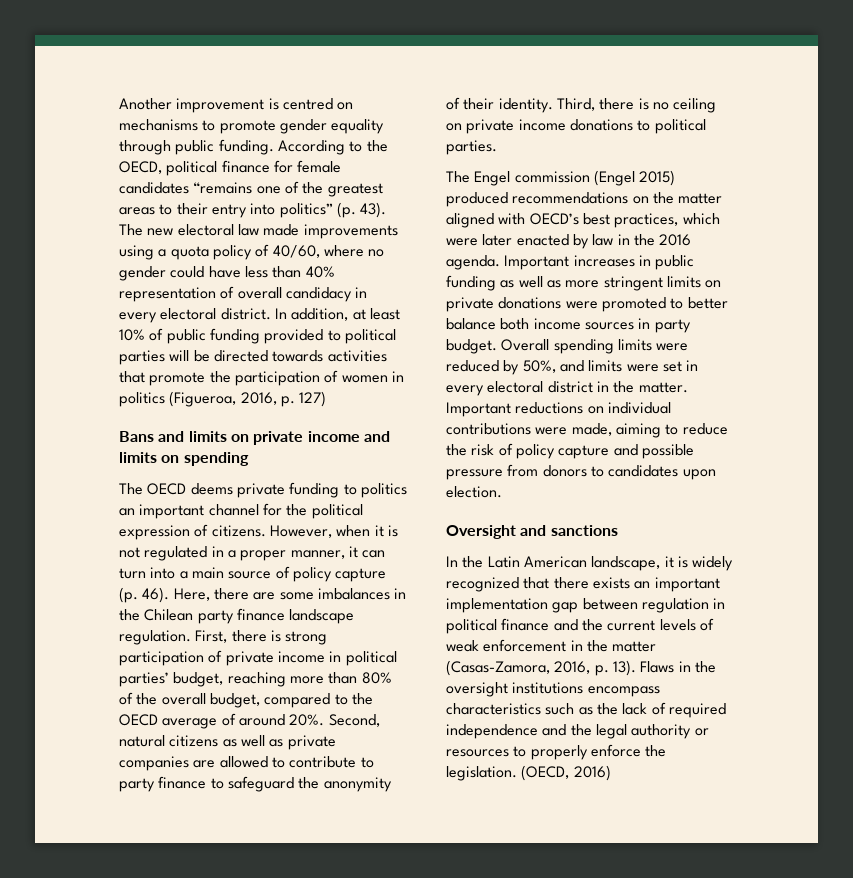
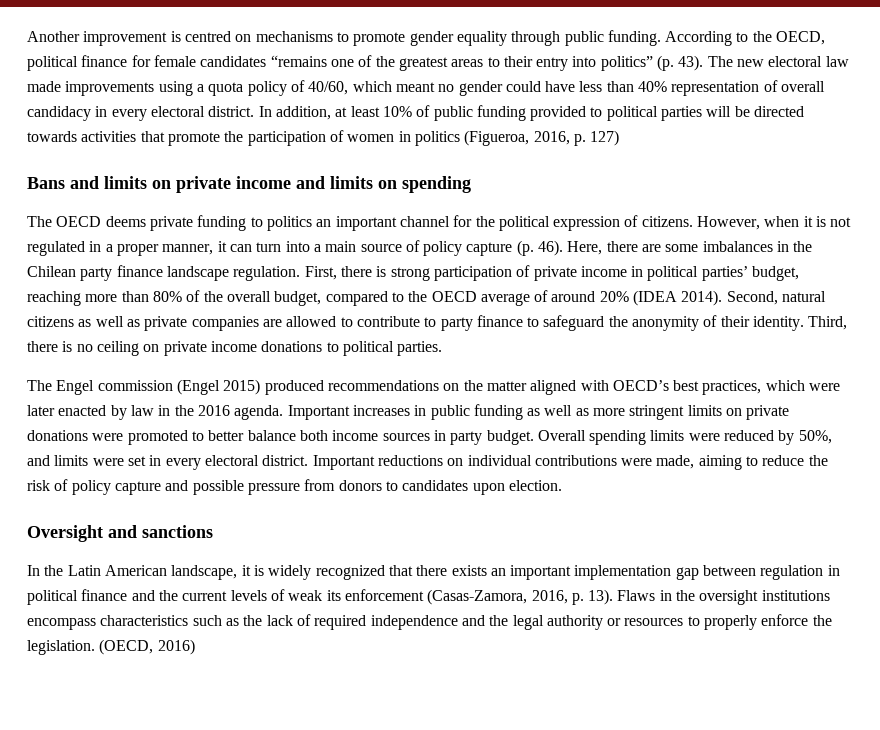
- The new electoral law made improvements using a quota policy of 40/60, where no gender could have less than 40% representation of overall candidacy in every electoral district.
+ The new electoral law made improvements using a quota policy of 40/60, which meant no gender could have less than 40% representation of overall candidacy in every electoral district.
- First, there is strong participation of private income in political parties’ budget, reaching more than 80% of the overall budget, compared to the OECD average of around 20%.
+ First, there is strong participation of private income in political parties’ budget, reaching more than 80% of the overall budget, compared to the OECD average of around 20% (IDEA 2014).
- Overall spending limits were reduced by 50%, and limits were set in every electoral district in the matter.
+ Overall spending limits were reduced by 50%, and limits were set in every electoral district.
- In the Latin American landscape, it is widely recognized that there exists an important implementation gap between regulation in political finance and the current levels of weak enforcement in the matter (Casas-Zamora, 2016, p. 13).
+ In the Latin American landscape, it is widely recognized that there exists an important implementation gap between regulation in political finance and the current levels of weak its enforcement (Casas-Zamora, 2016, p. 13).

